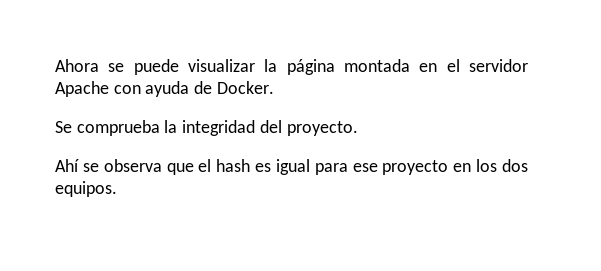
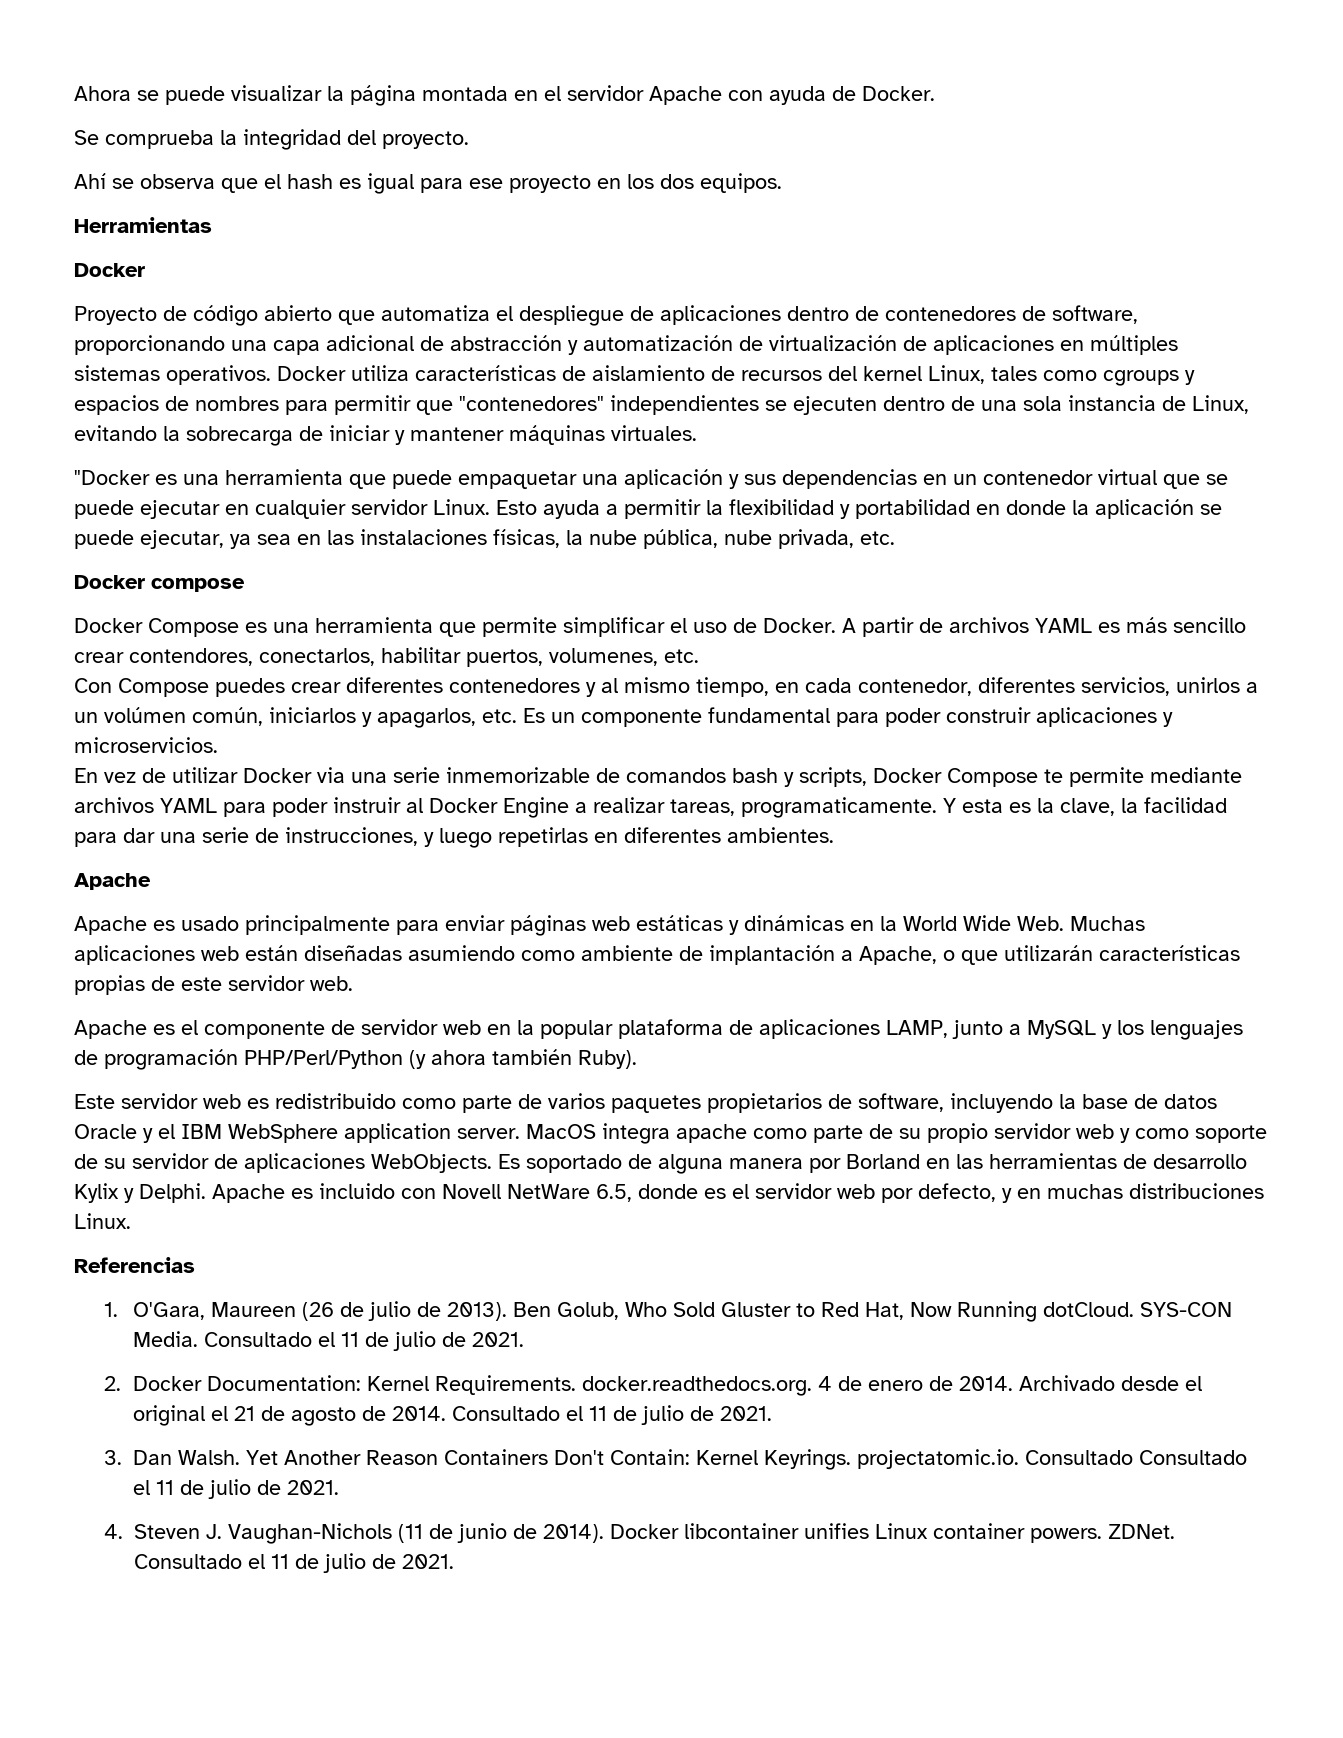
+ Herramientas
+ Docker
+ Proyecto de código abierto que automatiza el despliegue de aplicaciones dentro de contenedores de software, proporcionando una capa adicional de abstracción y automatización de virtualización de aplicaciones en múltiples sistemas operativos. Docker utiliza características de aislamiento de recursos del kernel Linux, tales como cgroups y espacios de nombres para permitir que "contenedores" independientes se ejecuten dentro de una sola instancia de Linux, evitando la sobrecarga de iniciar y mantener máquinas virtuales.
+ "Docker es una herramienta que puede empaquetar una aplicación y sus dependencias en un contenedor virtual que se puede ejecutar en cualquier servidor Linux. Esto ayuda a permitir la flexibilidad y portabilidad en donde la aplicación se puede ejecutar, ya sea en las instalaciones físicas, la nube pública, nube privada, etc.
+ Docker compose
+ Docker Compose es una herramienta que permite simplificar el uso de Docker. A partir de archivos YAML es más sencillo crear contendores, conectarlos, habilitar puertos, volumenes, etc.
+ Con Compose puedes crear diferentes contenedores y al mismo tiempo, en cada contenedor, diferentes servicios, unirlos a un volúmen común, iniciarlos y apagarlos, etc. Es un componente fundamental para poder construir aplicaciones y microservicios.
+ En vez de utilizar Docker via una serie inmemorizable de comandos bash y scripts, Docker Compose te permite mediante archivos YAML para poder instruir al Docker Engine a realizar tareas, programaticamente. Y esta es la clave, la facilidad para dar una serie de instrucciones, y luego repetirlas en diferentes ambientes.
+ Apache
+ Apache es usado principalmente para enviar páginas web estáticas y dinámicas en la World Wide Web. Muchas aplicaciones web están diseñadas asumiendo como ambiente de implantación a Apache, o que utilizarán características propias de este servidor web.
+ Apache es el componente de servidor web en la popular plataforma de aplicaciones LAMP, junto a MySQL y los lenguajes de programación PHP/Perl/Python (y ahora también Ruby).
+ Este servidor web es redistribuido como parte de varios paquetes propietarios de software, incluyendo la base de datos Oracle y el IBM WebSphere application server. MacOS integra apache como parte de su propio servidor web y como soporte de su servidor de aplicaciones WebObjects. Es soportado de alguna manera por Borland en las herramientas de desarrollo Kylix y Delphi. Apache es incluido con Novell NetWare 6.5, donde es el servidor web por defecto, y en muchas distribuciones Linux.
+ Referencias
+ 1. O'Gara, Maureen (26 de julio de 2013). Ben Golub, Who Sold Gluster to Red Hat, Now Running dotCloud. SYS-CON Media. Consultado el 11 de julio de 2021.
+ 2. Docker Documentation: Kernel Requirements. docker.readthedocs.org. 4 de enero de 2014. Archivado desde el original el 21 de agosto de 2014. Consultado el 11 de julio de 2021.
+ 3. Dan Walsh. Yet Another Reason Containers Don't Contain: Kernel Keyrings. projectatomic.io. Consultado Consultado el 11 de julio de 2021.
+ 4. Steven J. Vaughan-Nichols (11 de junio de 2014). Docker libcontainer unifies Linux container powers. ZDNet. Consultado el 11 de julio de 2021.

